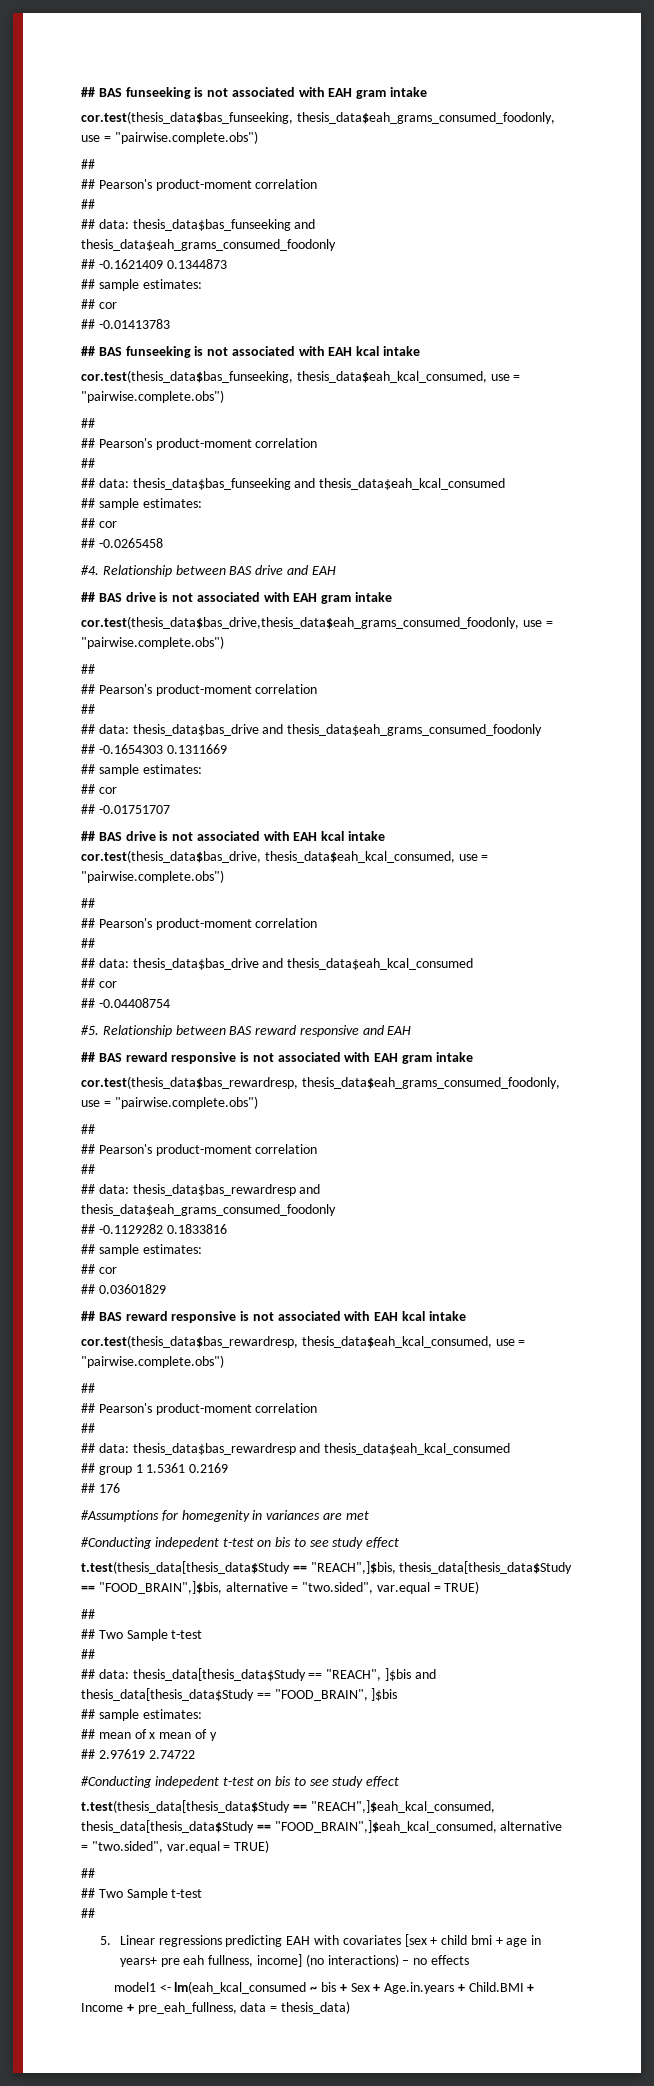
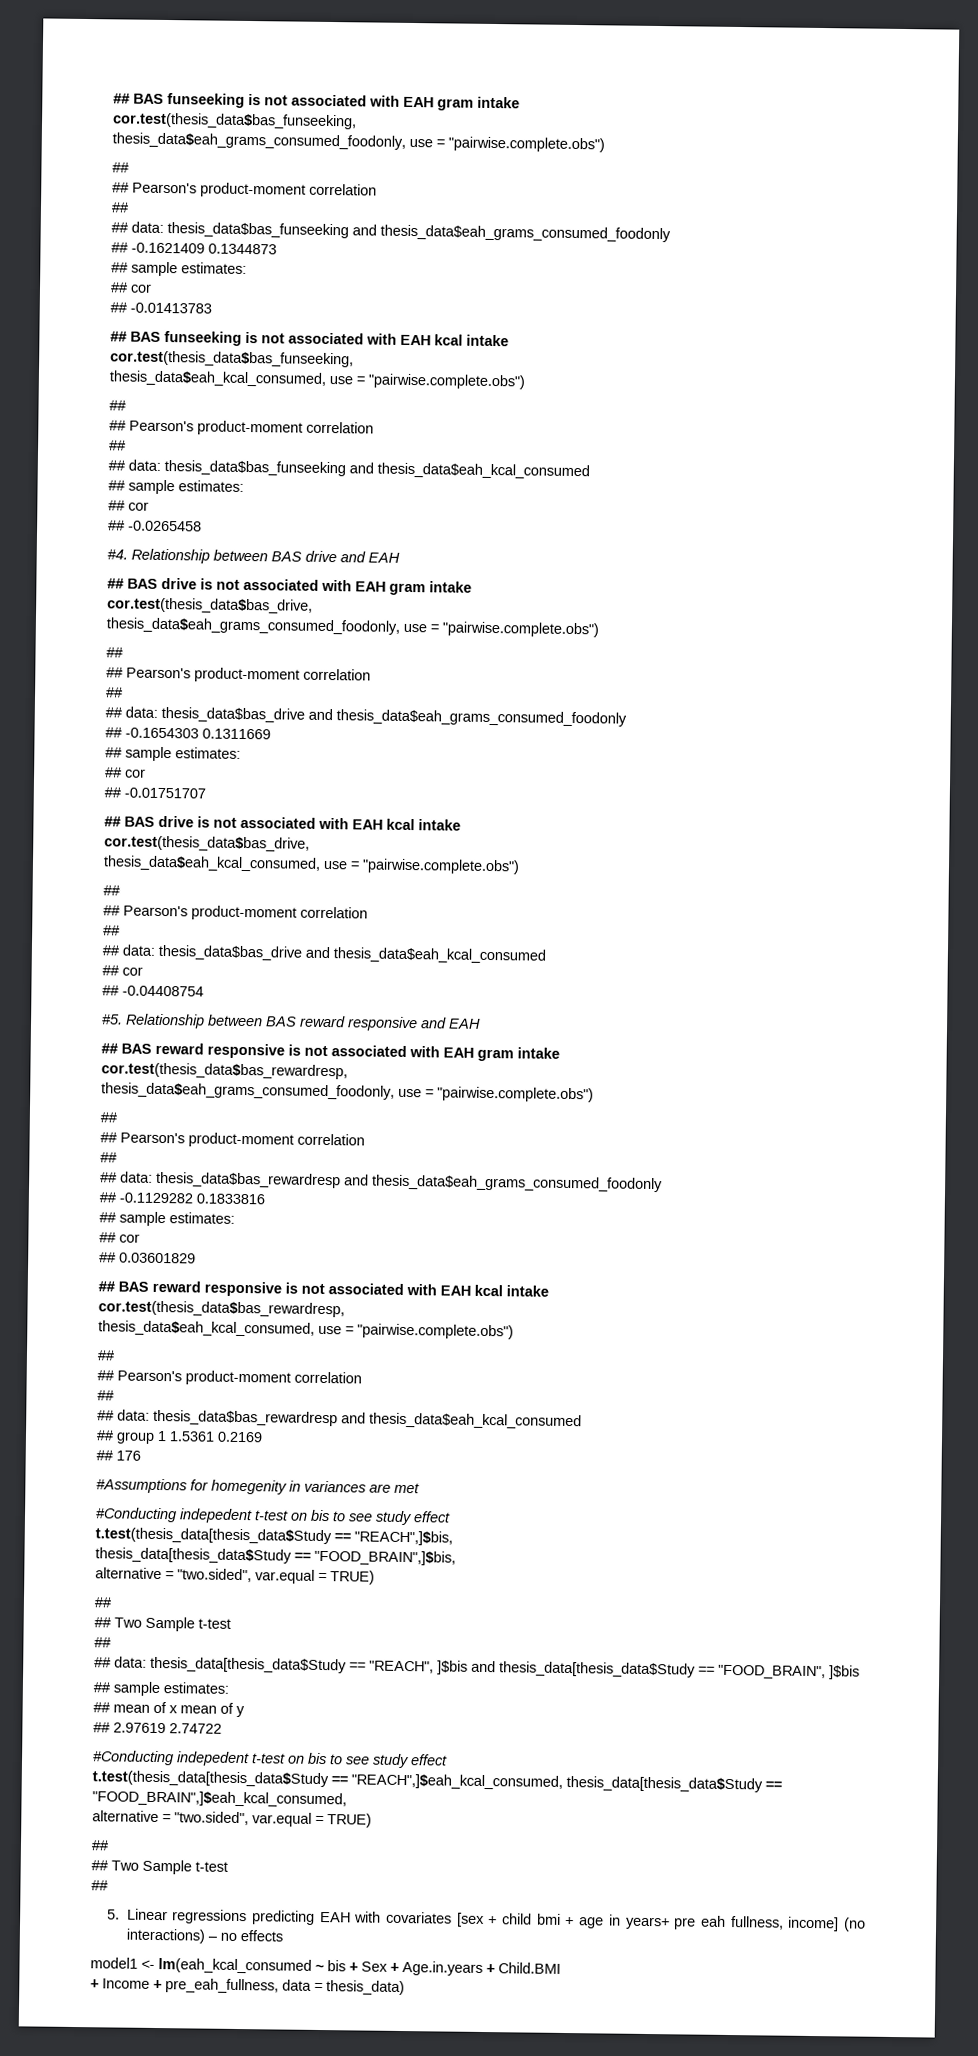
  ## BAS funseeking is not associated with EAH gram intake
- cor.test(thesis_data$bas_funseeking, thesis_data$eah_grams_consumed_foodonly, use = "pairwise.complete.obs")
+ cor.test(thesis_data$bas_funseeking,
+ thesis_data$eah_grams_consumed_foodonly, use = "pairwise.complete.obs")
  ## BAS funseeking is not associated with EAH kcal intake
- cor.test(thesis_data$bas_funseeking, thesis_data$eah_kcal_consumed, use = "pairwise.complete.obs")
+ cor.test(thesis_data$bas_funseeking,
+ thesis_data$eah_kcal_consumed, use = "pairwise.complete.obs")
  ## BAS drive is not associated with EAH gram intake
- cor.test(thesis_data$bas_drive,thesis_data$eah_grams_consumed_foodonly, use = "pairwise.complete.obs")
+ cor.test(thesis_data$bas_drive,
+ thesis_data$eah_grams_consumed_foodonly, use = "pairwise.complete.obs")
  ## BAS drive is not associated with EAH kcal intake
- cor.test(thesis_data$bas_drive, thesis_data$eah_kcal_consumed, use = "pairwise.complete.obs")
+ cor.test(thesis_data$bas_drive,
+ thesis_data$eah_kcal_consumed, use = "pairwise.complete.obs")
  ## BAS reward responsive is not associated with EAH gram intake
- cor.test(thesis_data$bas_rewardresp, thesis_data$eah_grams_consumed_foodonly, use = "pairwise.complete.obs")
+ cor.test(thesis_data$bas_rewardresp,
+ thesis_data$eah_grams_consumed_foodonly, use = "pairwise.complete.obs")
  ## BAS reward responsive is not associated with EAH kcal intake
- cor.test(thesis_data$bas_rewardresp, thesis_data$eah_kcal_consumed, use = "pairwise.complete.obs")
+ cor.test(thesis_data$bas_rewardresp,
+ thesis_data$eah_kcal_consumed, use = "pairwise.complete.obs")
- t.test(thesis_data[thesis_data$Study == "REACH",]$bis, thesis_data[thesis_data$Study == "FOOD_BRAIN",]$bis, alternative = "two.sided", var.equal = TRUE)
+ t.test(thesis_data[thesis_data$Study == "REACH",]$bis,
+ thesis_data[thesis_data$Study == "FOOD_BRAIN",]$bis,
+ alternative = "two.sided", var.equal = TRUE)
- t.test(thesis_data[thesis_data$Study == "REACH",]$eah_kcal_consumed, thesis_data[thesis_data$Study == "FOOD_BRAIN",]$eah_kcal_consumed, alternative = "two.sided", var.equal = TRUE)
+ t.test(thesis_data[thesis_data$Study == "REACH",]$eah_kcal_consumed, thesis_data[thesis_data$Study == "FOOD_BRAIN",]$eah_kcal_consumed,
+ alternative = "two.sided", var.equal = TRUE)
- model1 <- lm(eah_kcal_consumed ~ bis + Sex + Age.in.years + Child.BMI + Income + pre_eah_fullness, data = thesis_data)
+ model1 <- lm(eah_kcal_consumed ~ bis + Sex + Age.in.years + Child.BMI
+ + Income + pre_eah_fullness, data = thesis_data)

